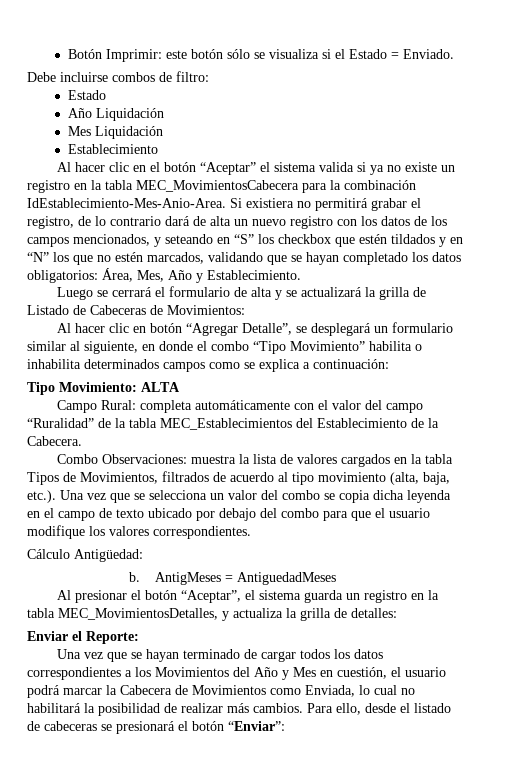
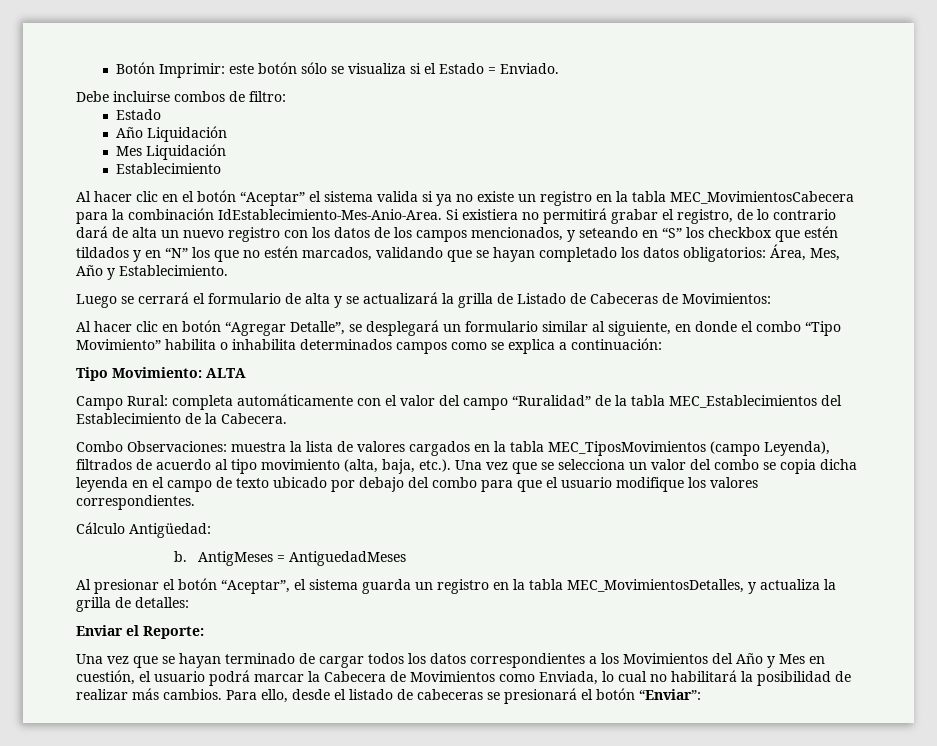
- Combo Observaciones: muestra la lista de valores cargados en la tabla Tipos de Movimientos, filtrados de acuerdo al tipo movimiento (alta, baja, etc.). Una vez que se selecciona un valor del combo se copia dicha leyenda en el campo de texto ubicado por debajo del combo para que el usuario modifique los valores correspondientes.
+ Combo Observaciones: muestra la lista de valores cargados en la tabla MEC_TiposMovimientos (campo Leyenda), filtrados de acuerdo al tipo movimiento (alta, baja, etc.). Una vez que se selecciona un valor del combo se copia dicha leyenda en el campo de texto ubicado por debajo del combo para que el usuario modifique los valores correspondientes.

